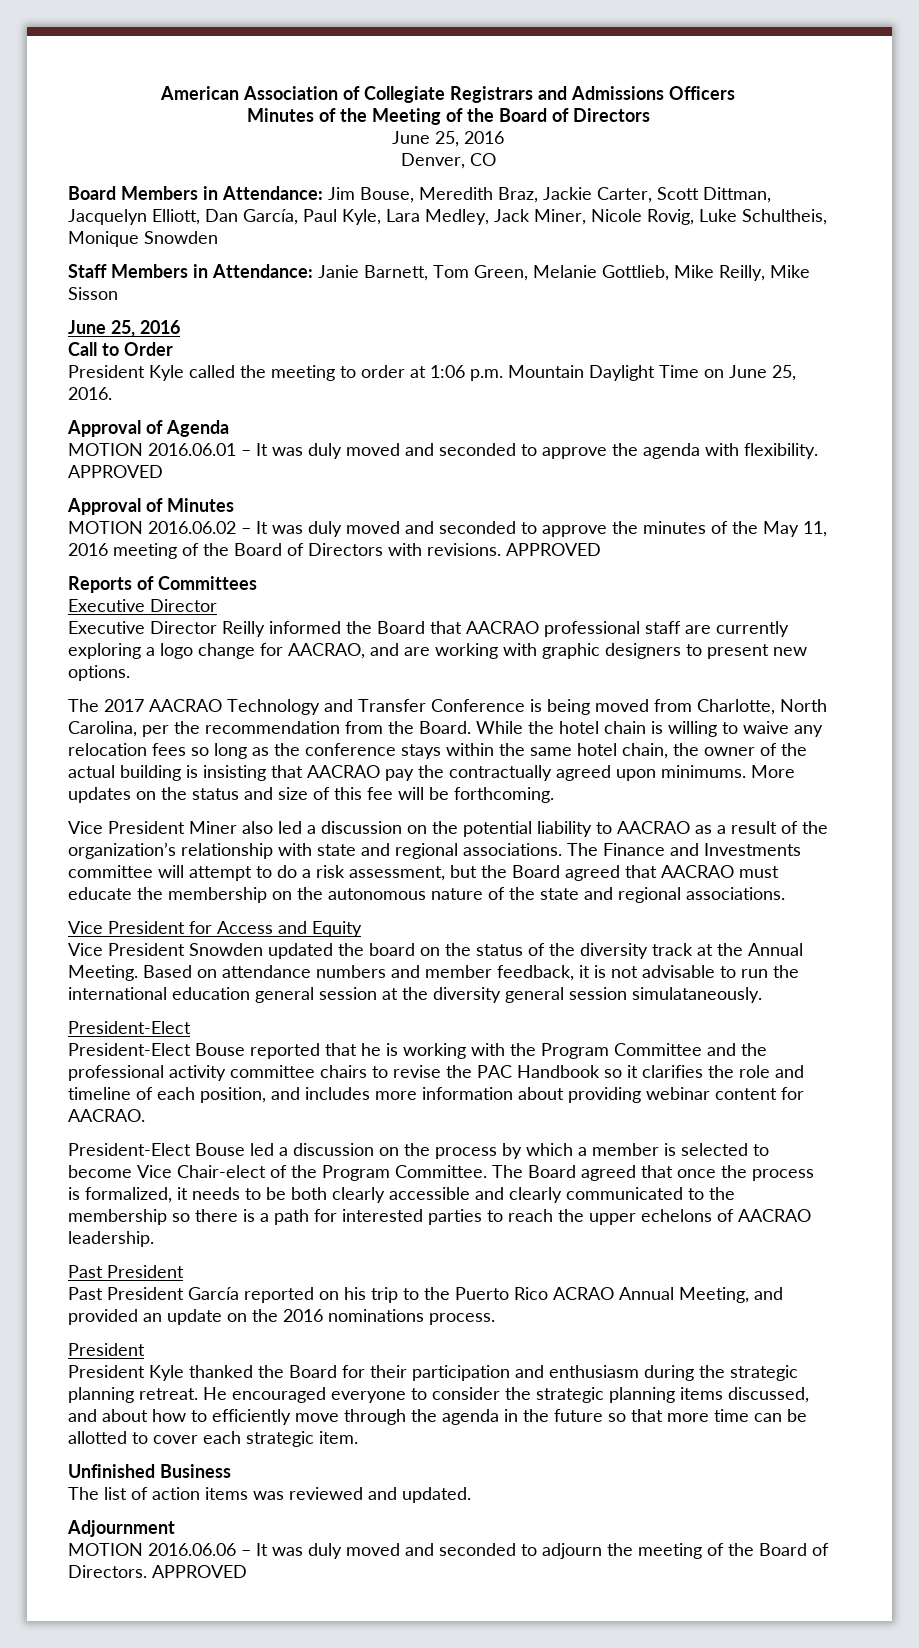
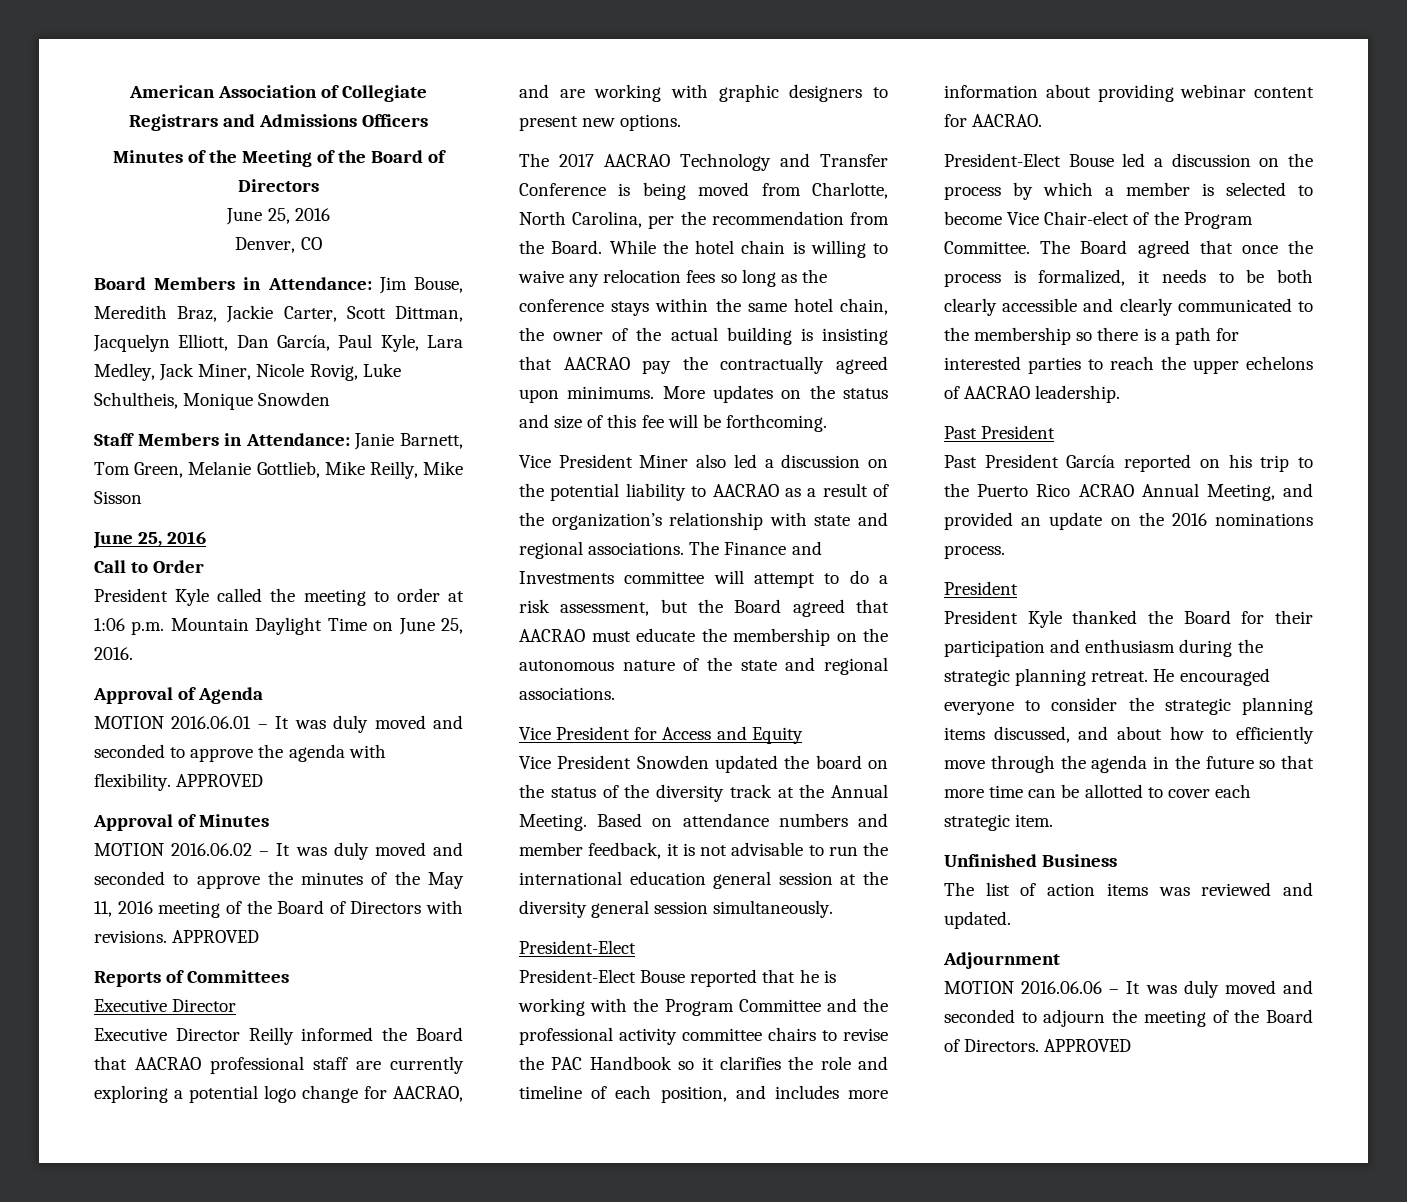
- Executive Director Reilly informed the Board that AACRAO professional staff are currently exploring a logo change for AACRAO, and are working with graphic designers to present new options.
+ Executive Director Reilly informed the Board that AACRAO professional staff are currently exploring a potential logo change for AACRAO, and are working with graphic designers to present new options.
- Based on attendance numbers and member feedback, it is not advisable to run the international education general session at the diversity general session simulataneously.
+ Based on attendance numbers and member feedback, it is not advisable to run the international education general session at the diversity general session simultaneously.

